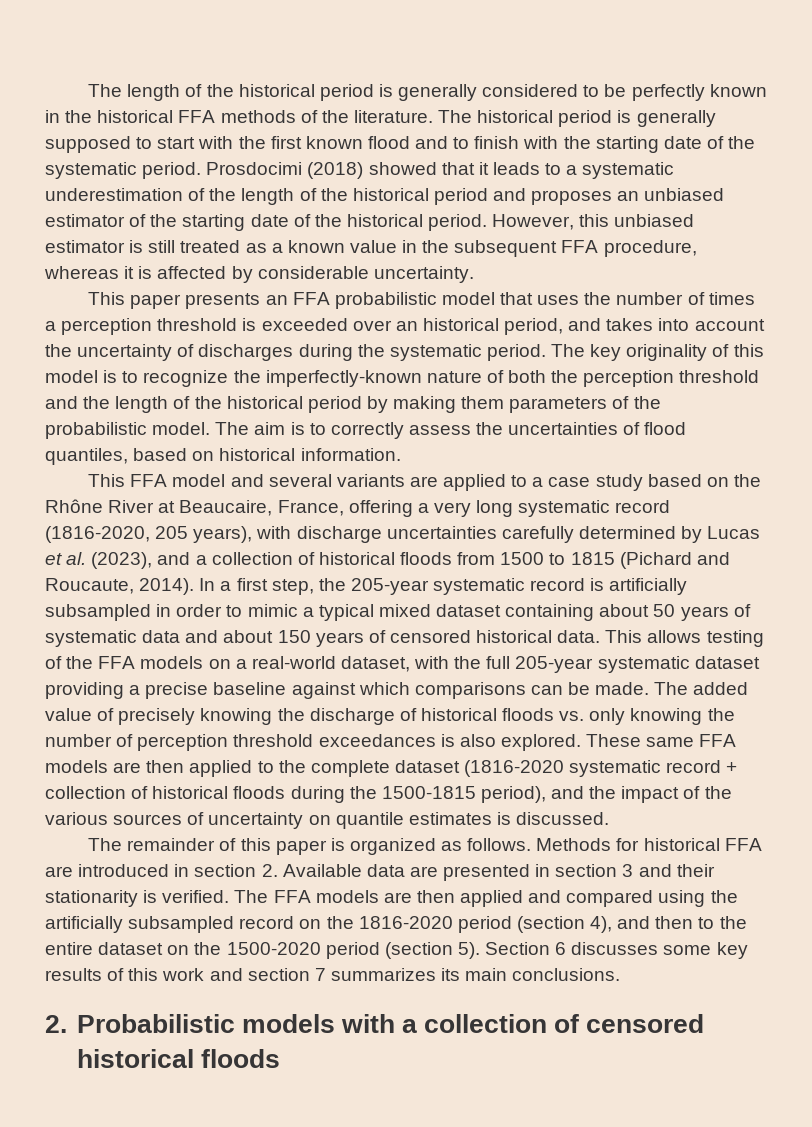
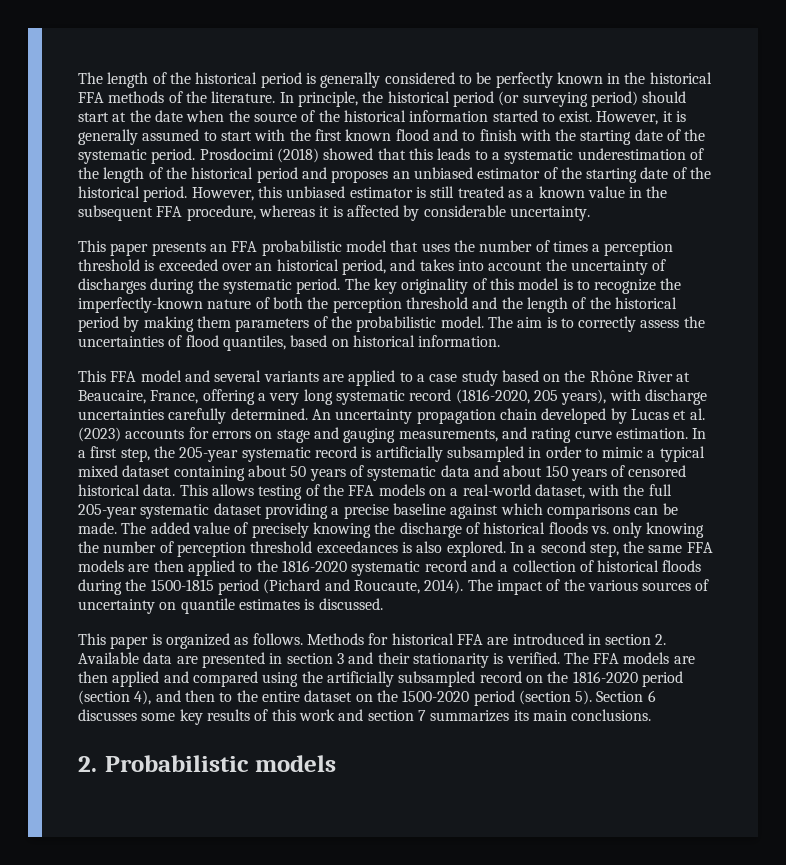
- The historical period is generally supposed to start with the first known flood and to finish with the starting date of the systematic period.
+ In principle, the historical period (or surveying period) should start at the date when the source of the historical information started to exist. However, it is generally assumed to start with the first known flood and to finish with the starting date of the systematic period.
- Prosdocimi (2018) showed that it leads to a systematic underestimation of the length of the historical period and proposes an unbiased estimator of the starting date of the historical period.
+ Prosdocimi (2018) showed that this leads to a systematic underestimation of the length of the historical period and proposes an unbiased estimator of the starting date of the historical period.
- This FFA model and several variants are applied to a case study based on the Rhône River at Beaucaire, France, offering a very long systematic record (1816-2020, 205 years), with discharge uncertainties carefully determined by Lucas et al. (2023), and a collection of historical floods from 1500 to 1815 (Pichard and Roucaute, 2014).
+ This FFA model and several variants are applied to a case study based on the Rhône River at Beaucaire, France, offering a very long systematic record (1816-2020, 205 years), with discharge uncertainties carefully determined. An uncertainty propagation chain developed by Lucas et al. (2023) accounts for errors on stage and gauging measurements, and rating curve estimation.
- These same FFA models are then applied to the complete dataset (1816-2020 systematic record + collection of historical floods during the 1500-1815 period), and the impact of the various sources of uncertainty on quantile estimates is discussed.
+ In a second step, the same FFA models are then applied to the 1816-2020 systematic record and a collection of historical floods during the 1500-1815 period (Pichard and Roucaute, 2014). The impact of the various sources of uncertainty on quantile estimates is discussed.
- The remainder of this paper is organized as follows.
+ This paper is organized as follows.
- 2. Probabilistic models with a collection of censored historical floods
+ 2. Probabilistic models

